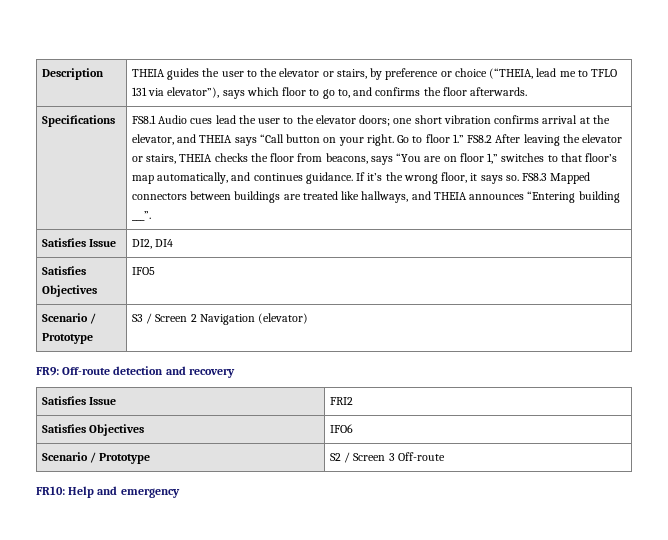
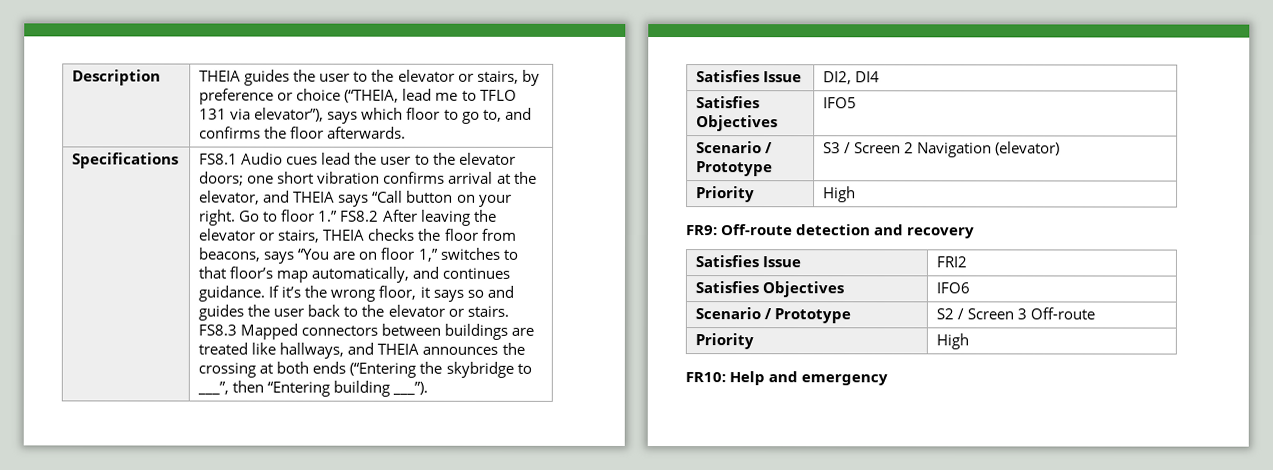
- If it’s the wrong floor, it says so.
+ If it’s the wrong floor, it says so and guides the user back to the elevator or stairs.
- FS8.3 Mapped connectors between buildings are treated like hallways, and THEIA announces “Entering building ___”.
+ FS8.3 Mapped connectors between buildings are treated like hallways, and THEIA announces the crossing at both ends (“Entering the skybridge to ___”, then “Entering building ___”).
  Scenario / Prototype | S3 / Screen 2 Navigation (elevator)
+ Priority | High
  Scenario / Prototype | S2 / Screen 3 Off-route
+ Priority | High

